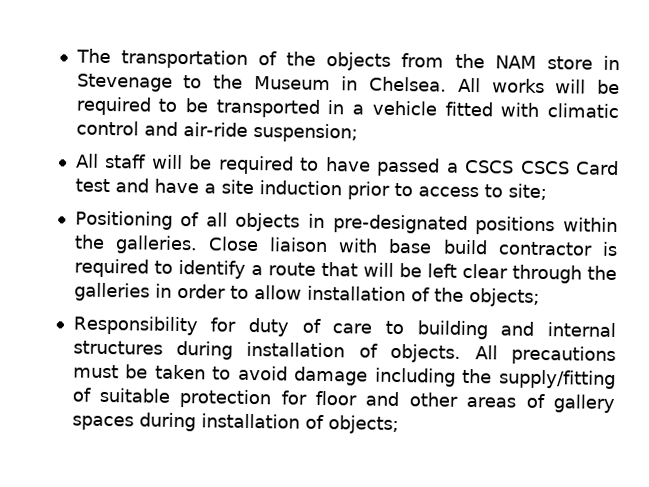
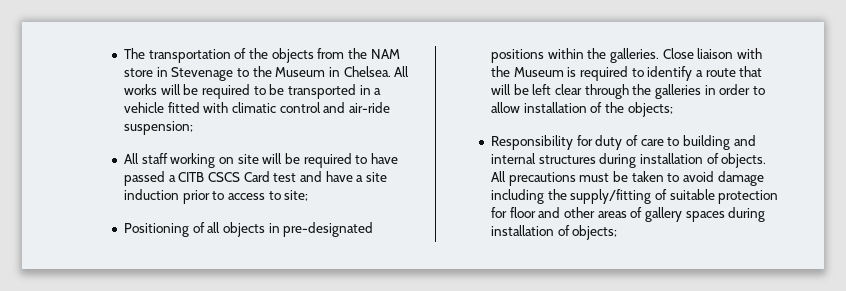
- All staff will be required to have passed a CSCS CSCS Card test and have a site induction prior to access to site;
+ All staff working on site will be required to have passed a CITB CSCS Card test and have a site induction prior to access to site;
- Close liaison with base build contractor is required to identify a route that will be left clear through the galleries in order to allow installation of the objects;
+ Close liaison with the Museum is required to identify a route that will be left clear through the galleries in order to allow installation of the objects;

